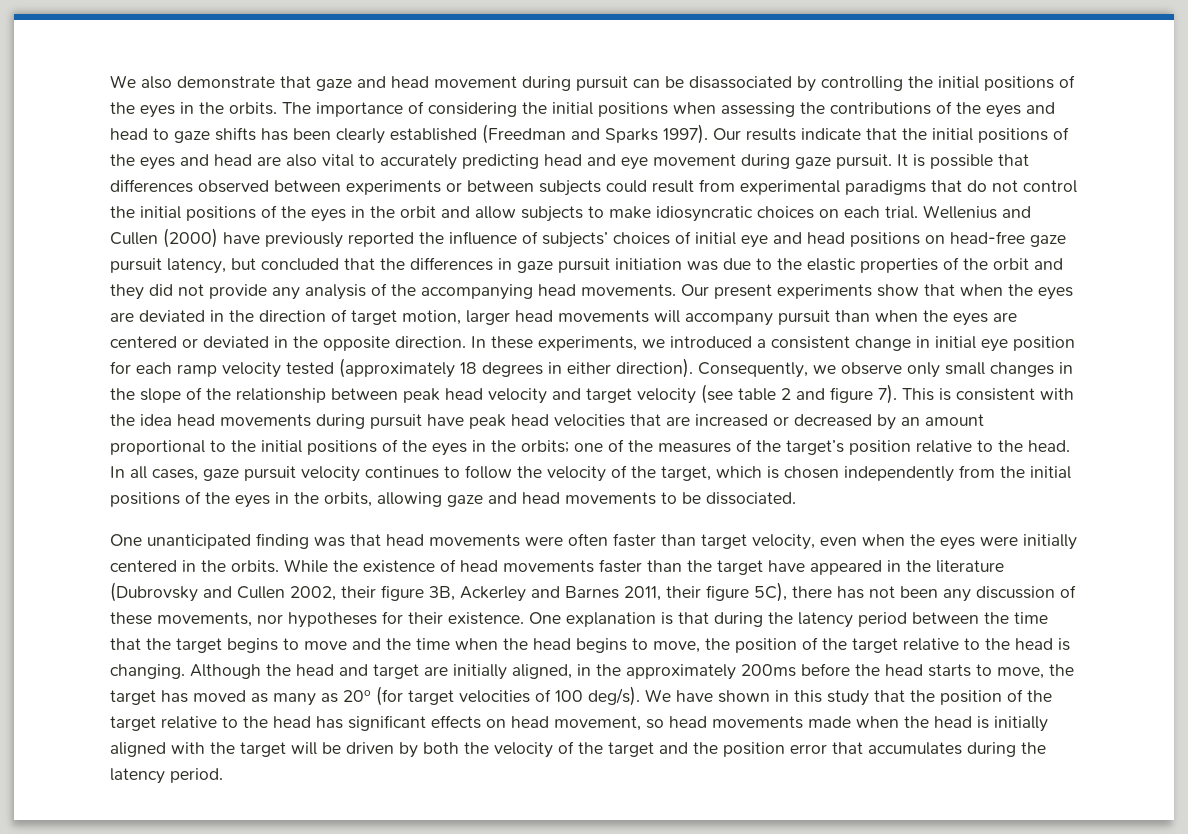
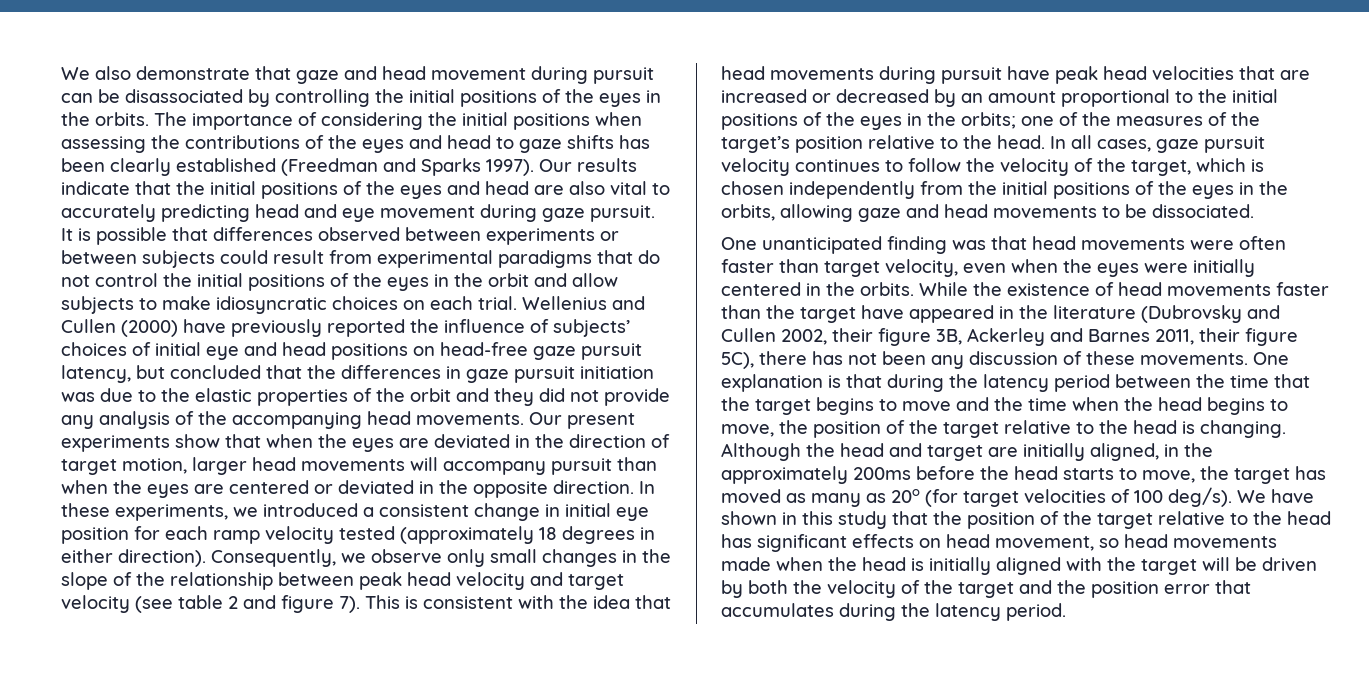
- This is consistent with the idea head movements during pursuit have peak head velocities that are increased or decreased by an amount proportional to the initial positions of the eyes in the orbits; one of the measures of the target’s position relative to the head.
+ This is consistent with the idea that head movements during pursuit have peak head velocities that are increased or decreased by an amount proportional to the initial positions of the eyes in the orbits; one of the measures of the target’s position relative to the head.
- While the existence of head movements faster than the target have appeared in the literature (Dubrovsky and Cullen 2002, their figure 3B, Ackerley and Barnes 2011, their figure 5C), there has not been any discussion of these movements, nor hypotheses for their existence.
+ While the existence of head movements faster than the target have appeared in the literature (Dubrovsky and Cullen 2002, their figure 3B, Ackerley and Barnes 2011, their figure 5C), there has not been any discussion of these movements.

